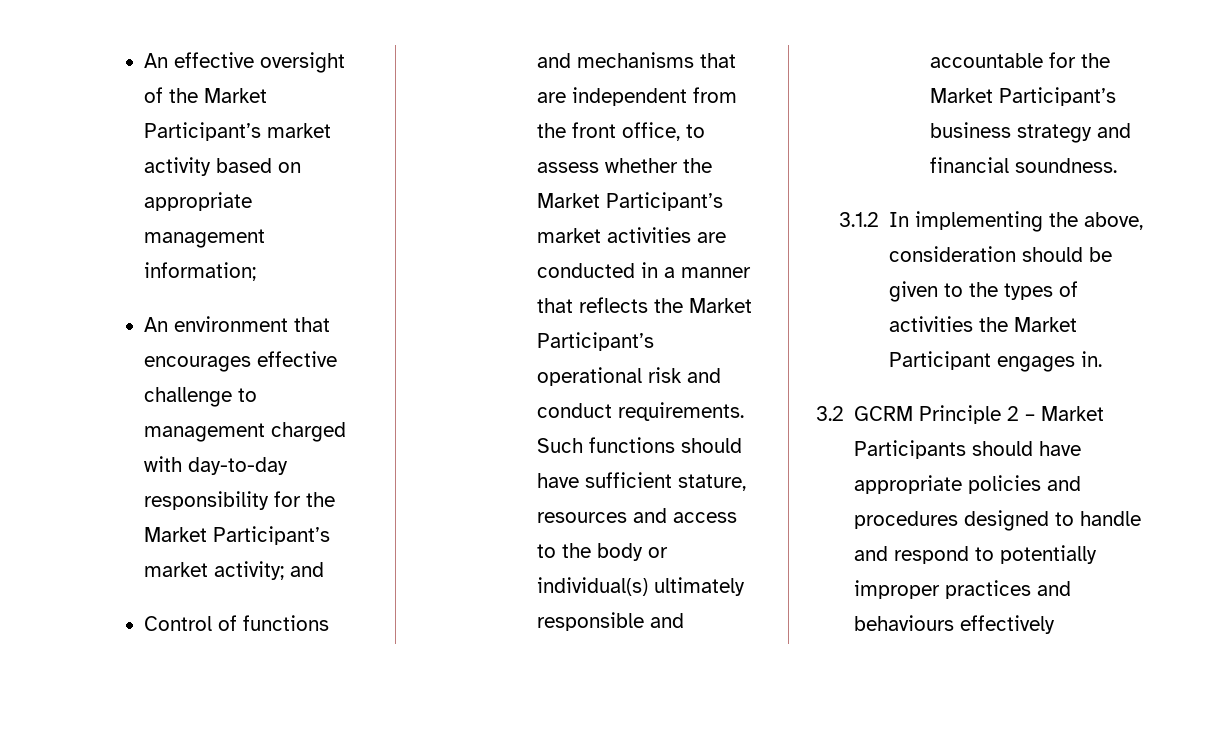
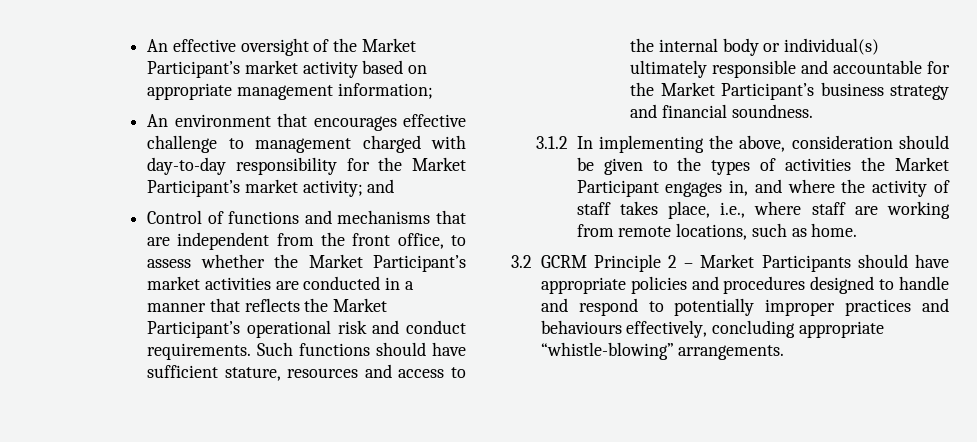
- Such functions should have sufficient stature, resources and access to the body or individual(s) ultimately responsible and accountable for the Market Participant’s business strategy and financial soundness.
+ Such functions should have sufficient stature, resources and access to the internal body or individual(s) ultimately responsible and accountable for the Market Participant’s business strategy and financial soundness.
- 3.1.2 In implementing the above, consideration should be given to the types of activities the Market Participant engages in.
+ 3.1.2 In implementing the above, consideration should be given to the types of activities the Market Participant engages in, and where the activity of staff takes place, i.e., where staff are working from remote locations, such as home.
- 3.2 GCRM Principle 2 – Market Participants should have appropriate policies and procedures designed to handle and respond to potentially improper practices and behaviours effectively
+ 3.2 GCRM Principle 2 – Market Participants should have appropriate policies and procedures designed to handle and respond to potentially improper practices and behaviours effectively, concluding appropriate “whistle-blowing” arrangements.

